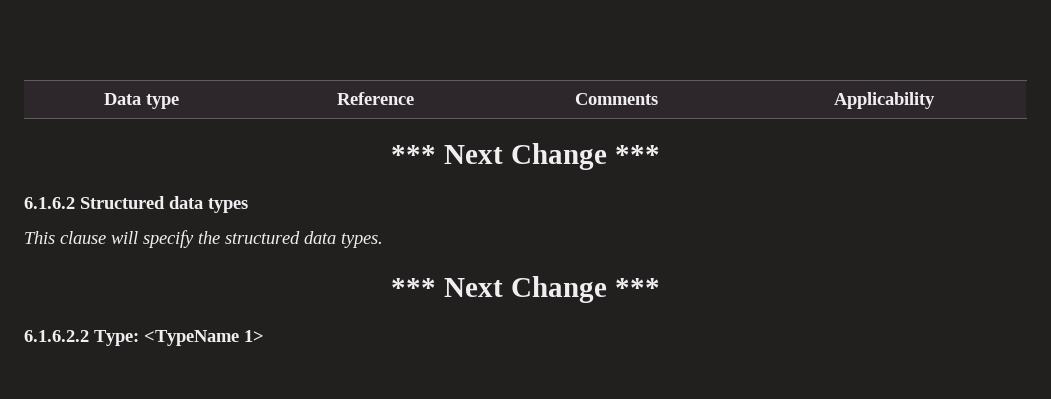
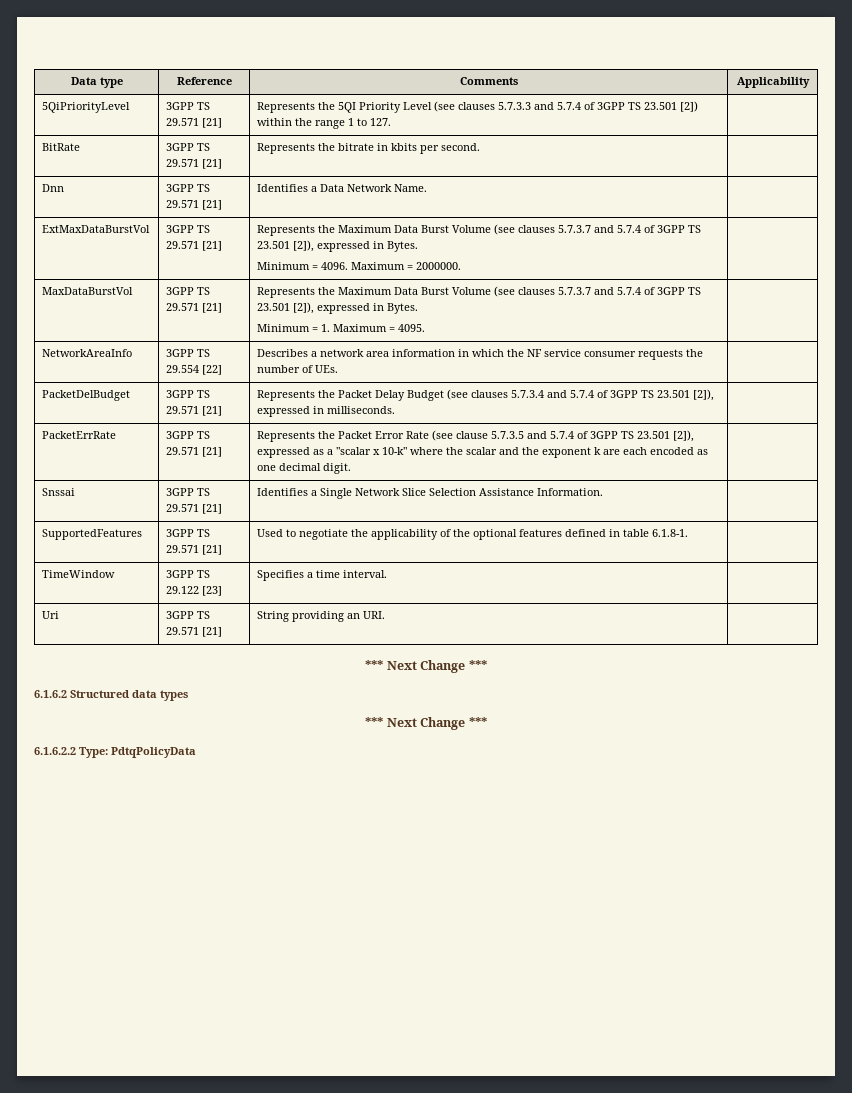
+ 5QiPriorityLevel | 3GPP TS 29.571 [21] | Represents the 5QI Priority Level (see clauses 5.7.3.3 and 5.7.4 of 3GPP TS 23.501 [2]) within the range 1 to 127. |
+ BitRate | 3GPP TS 29.571 [21] | Represents the bitrate in kbits per second. |
+ Dnn | 3GPP TS 29.571 [21] | Identifies a Data Network Name. |
+ ExtMaxDataBurstVol | 3GPP TS 29.571 [21] | Represents the Maximum Data Burst Volume (see clauses 5.7.3.7 and 5.7.4 of 3GPP TS 23.501 [2]), expressed in Bytes.
+ Minimum = 4096. Maximum = 2000000. |
+ MaxDataBurstVol | 3GPP TS 29.571 [21] | Represents the Maximum Data Burst Volume (see clauses 5.7.3.7 and 5.7.4 of 3GPP TS 23.501 [2]), expressed in Bytes.
+ Minimum = 1. Maximum = 4095. |
+ NetworkAreaInfo | 3GPP TS 29.554 [22] | Describes a network area information in which the NF service consumer requests the number of UEs. |
+ PacketDelBudget | 3GPP TS 29.571 [21] | Represents the Packet Delay Budget (see clauses 5.7.3.4 and 5.7.4 of 3GPP TS 23.501 [2]), expressed in milliseconds. |
+ PacketErrRate | 3GPP TS 29.571 [21] | Represents the Packet Error Rate (see clause 5.7.3.5 and 5.7.4 of 3GPP TS 23.501 [2]), expressed as a "scalar x 10-k" where the scalar and the exponent k are each encoded as one decimal digit. |
+ Snssai | 3GPP TS 29.571 [21] | Identifies a Single Network Slice Selection Assistance Information. |
+ SupportedFeatures | 3GPP TS 29.571 [21] | Used to negotiate the applicability of the optional features defined in table 6.1.8-1. |
+ TimeWindow | 3GPP TS 29.122 [23] | Specifies a time interval. |
+ Uri | 3GPP TS 29.571 [21] | String providing an URI. |
- This clause will specify the structured data types.
- 6.1.6.2.2 Type: <TypeName 1>
+ 6.1.6.2.2 Type: PdtqPolicyData

